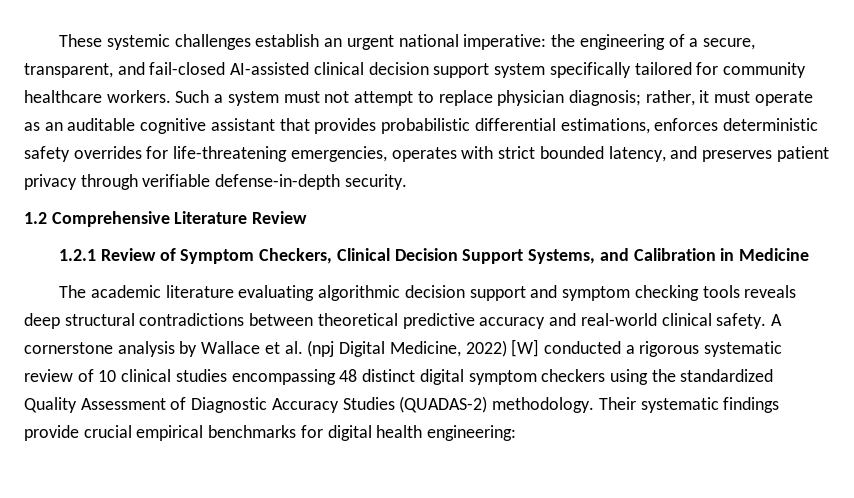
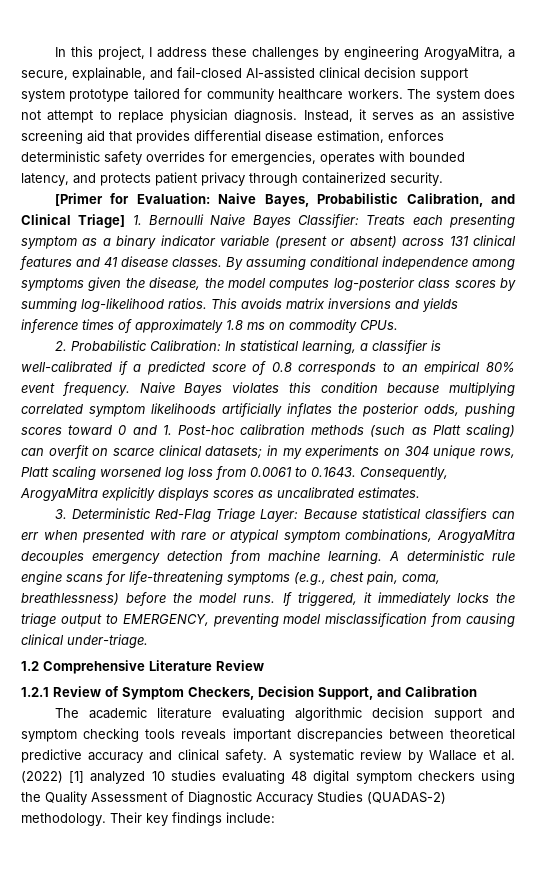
- These systemic challenges establish an urgent national imperative: the engineering of a secure, transparent, and fail-closed AI-assisted clinical decision support system specifically tailored for community healthcare workers.
+ In this project, I address these challenges by engineering ArogyaMitra, a secure, explainable, and fail-closed AI-assisted clinical decision support system prototype tailored for community healthcare workers.
- Such a system must not attempt to replace physician diagnosis; rather, it must operate as an auditable cognitive assistant that provides probabilistic differential estimations, enforces deterministic safety overrides for life-threatening emergencies, operates with strict bounded latency, and preserves patient privacy through verifiable defense-in-depth security.
+ The system does not attempt to replace physician diagnosis. Instead, it serves as an assistive screening aid that provides differential disease estimation, enforces deterministic safety overrides for emergencies, operates with bounded latency, and protects patient privacy through containerized security.
+ [Primer for Evaluation: Naive Bayes, Probabilistic Calibration, and Clinical Triage] 1. Bernoulli Naive Bayes Classifier: Treats each presenting symptom as a binary indicator variable (present or absent) across 131 clinical features and 41 disease classes. By assuming conditional independence among symptoms given the disease, the model computes log-posterior class scores by summing log-likelihood ratios. This avoids matrix inversions and yields inference times of approximately 1.8 ms on commodity CPUs.
+ 2. Probabilistic Calibration: In statistical learning, a classifier is well-calibrated if a predicted score of 0.8 corresponds to an empirical 80% event frequency. Naive Bayes violates this condition because multiplying correlated symptom likelihoods artificially inflates the posterior odds, pushing scores toward 0 and 1. Post-hoc calibration methods (such as Platt scaling) can overfit on scarce clinical datasets; in my experiments on 304 unique rows, Platt scaling worsened log loss from 0.0061 to 0.1643. Consequently, ArogyaMitra explicitly displays scores as uncalibrated estimates.
+ 3. Deterministic Red-Flag Triage Layer: Because statistical classifiers can err when presented with rare or atypical symptom combinations, ArogyaMitra decouples emergency detection from machine learning. A deterministic rule engine scans for life-threatening symptoms (e.g., chest pain, coma, breathlessness) before the model runs. If triggered, it immediately locks the triage output to EMERGENCY, preventing model misclassification from causing clinical under-triage.
- 1.2.1 Review of Symptom Checkers, Clinical Decision Support Systems, and Calibration in Medicine
+ 1.2.1 Review of Symptom Checkers, Decision Support, and Calibration
- The academic literature evaluating algorithmic decision support and symptom checking tools reveals deep structural contradictions between theoretical predictive accuracy and real-world clinical safety.
+ The academic literature evaluating algorithmic decision support and symptom checking tools reveals important discrepancies between theoretical predictive accuracy and clinical safety.
- A cornerstone analysis by Wallace et al. (npj Digital Medicine, 2022) [W] conducted a rigorous systematic review of 10 clinical studies encompassing 48 distinct digital symptom checkers using the standardized Quality Assessment of Diagnostic Accuracy Studies (QUADAS-2) methodology.
+ A systematic review by Wallace et al. (2022) [1] analyzed 10 studies evaluating 48 digital symptom checkers using the Quality Assessment of Diagnostic Accuracy Studies (QUADAS-2) methodology.
- Their systematic findings provide crucial empirical benchmarks for digital health engineering:
+ Their key findings include:

